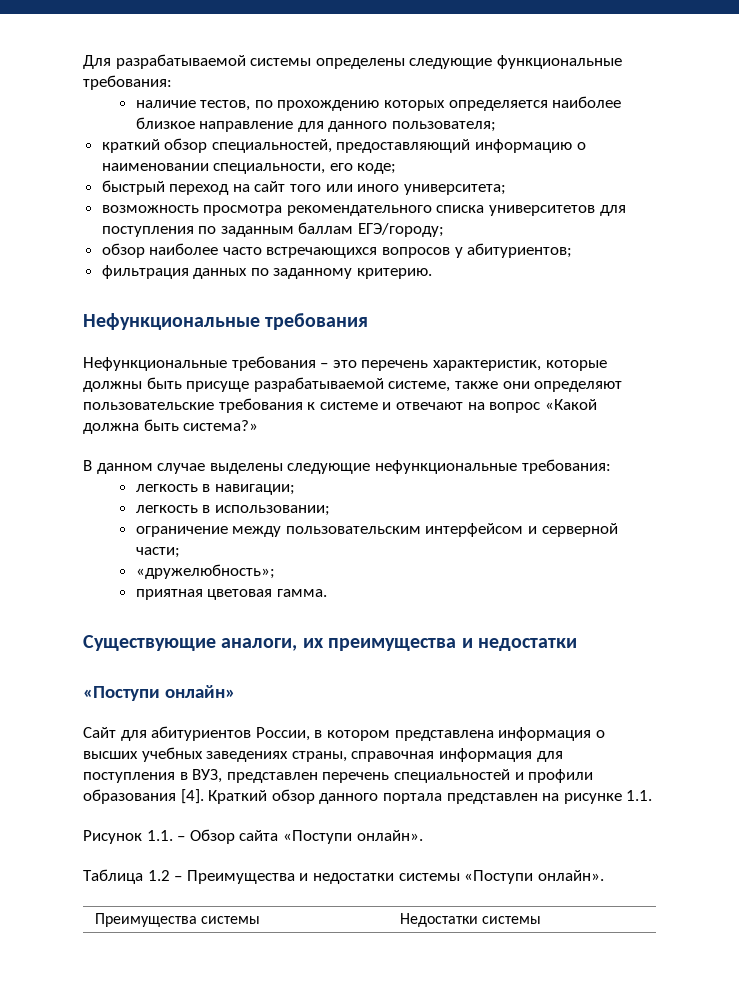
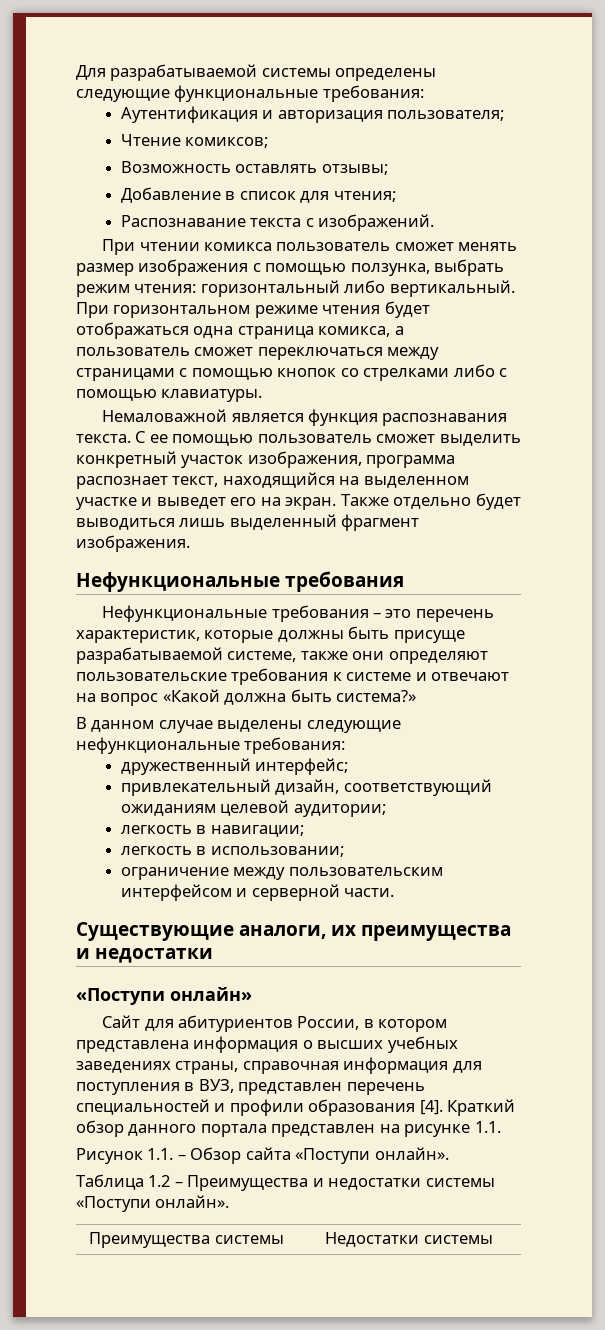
- наличие тестов, по прохождению которых определяется наиболее близкое направление для данного пользователя;
- краткий обзор специальностей, предоставляющий информацию о наименовании специальности, его коде;
- быстрый переход на сайт того или иного университета;
- возможность просмотра рекомендательного списка университетов для поступления по заданным баллам ЕГЭ/городу;
- обзор наиболее часто встречающихся вопросов у абитуриентов;
- фильтрация данных по заданному критерию.
+ Аутентификация и авторизация пользователя;
+ Чтение комиксов;
+ Возможность оставлять отзывы;
+ Добавление в список для чтения;
+ Распознавание текста с изображений.
+ При чтении комикса пользователь сможет менять размер изображения с помощью ползунка, выбрать режим чтения: горизонтальный либо вертикальный. При горизонтальном режиме чтения будет отображаться одна страница комикса, а пользователь сможет переключаться между страницами с помощью кнопок со стрелками либо с помощью клавиатуры.
+ Немаловажной является функция распознавания текста. С ее помощью пользователь сможет выделить конкретный участок изображения, программа распознает текст, находящийся на выделенном участке и выведет его на экран. Также отдельно будет выводиться лишь выделенный фрагмент изображения.
+ дружественный интерфейс;
+ привлекательный дизайн, соответствующий ожиданиям целевой аудитории;
- ограничение между пользовательским интерфейсом и серверной части;
- «дружелюбность»;
- приятная цветовая гамма.
+ ограничение между пользовательским интерфейсом и серверной части.

